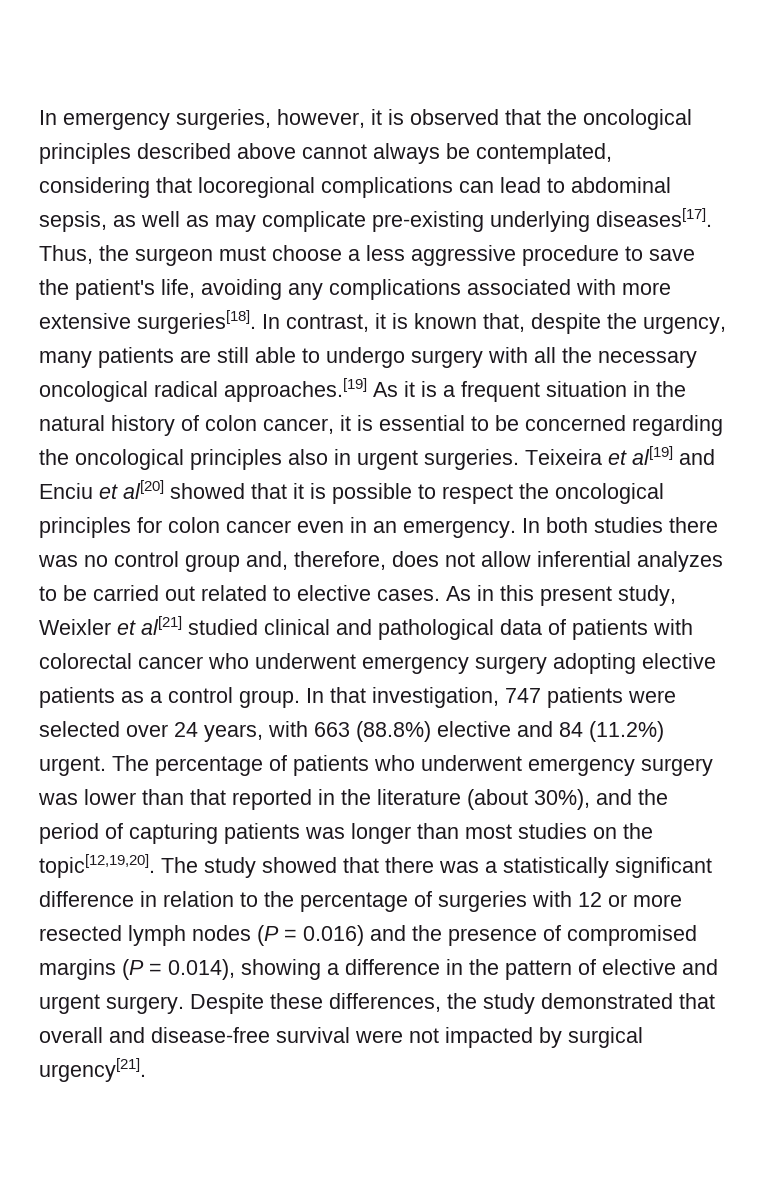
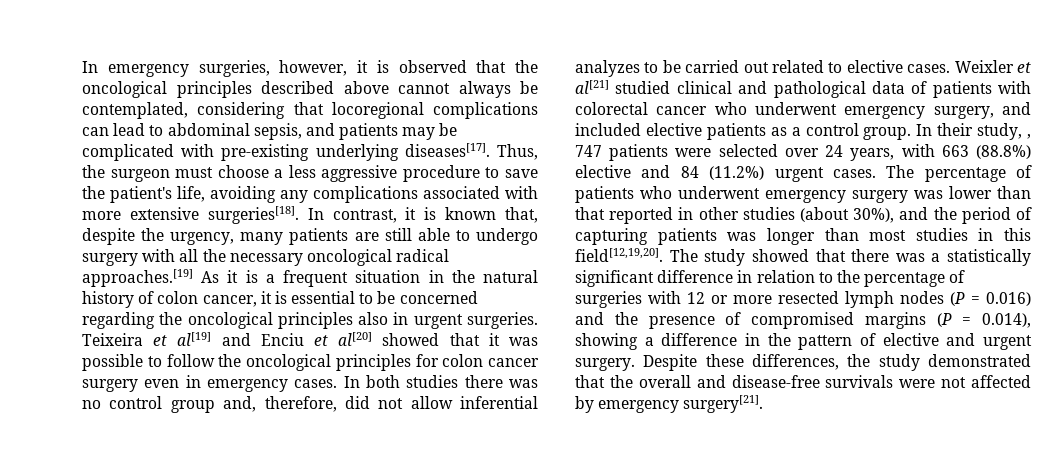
- In emergency surgeries, however, it is observed that the oncological principles described above cannot always be contemplated, considering that locoregional complications can lead to abdominal sepsis, as well as may complicate pre-existing underlying diseases[17].
+ In emergency surgeries, however, it is observed that the oncological principles described above cannot always be contemplated, considering that locoregional complications can lead to abdominal sepsis, and patients may be complicated with pre-existing underlying diseases[17].
- Teixeira et al[19] and Enciu et al[20] showed that it is possible to respect the oncological principles for colon cancer even in an emergency.
+ Teixeira et al[19] and Enciu et al[20] showed that it was possible to follow the oncological principles for colon cancer surgery even in emergency cases.
- In both studies there was no control group and, therefore, does not allow inferential analyzes to be carried out related to elective cases.
+ In both studies there was no control group and, therefore, did not allow inferential analyzes to be carried out related to elective cases.
- As in this present study, Weixler et al[21] studied clinical and pathological data of patients with colorectal cancer who underwent emergency surgery adopting elective patients as a control group.
+ Weixler et al[21] studied clinical and pathological data of patients with colorectal cancer who underwent emergency surgery, and included elective patients as a control group.
- In that investigation, 747 patients were selected over 24 years, with 663 (88.8%) elective and 84 (11.2%) urgent.
+ In their study, , 747 patients were selected over 24 years, with 663 (88.8%) elective and 84 (11.2%) urgent cases.
- The percentage of patients who underwent emergency surgery was lower than that reported in the literature (about 30%), and the period of capturing patients was longer than most studies on the topic[12,19,20].
+ The percentage of patients who underwent emergency surgery was lower than that reported in other studies (about 30%), and the period of capturing patients was longer than most studies in this field[12,19,20].
- Despite these differences, the study demonstrated that overall and disease-free survival were not impacted by surgical urgency[21].
+ Despite these differences, the study demonstrated that the overall and disease-free survivals were not affected by emergency surgery[21].

